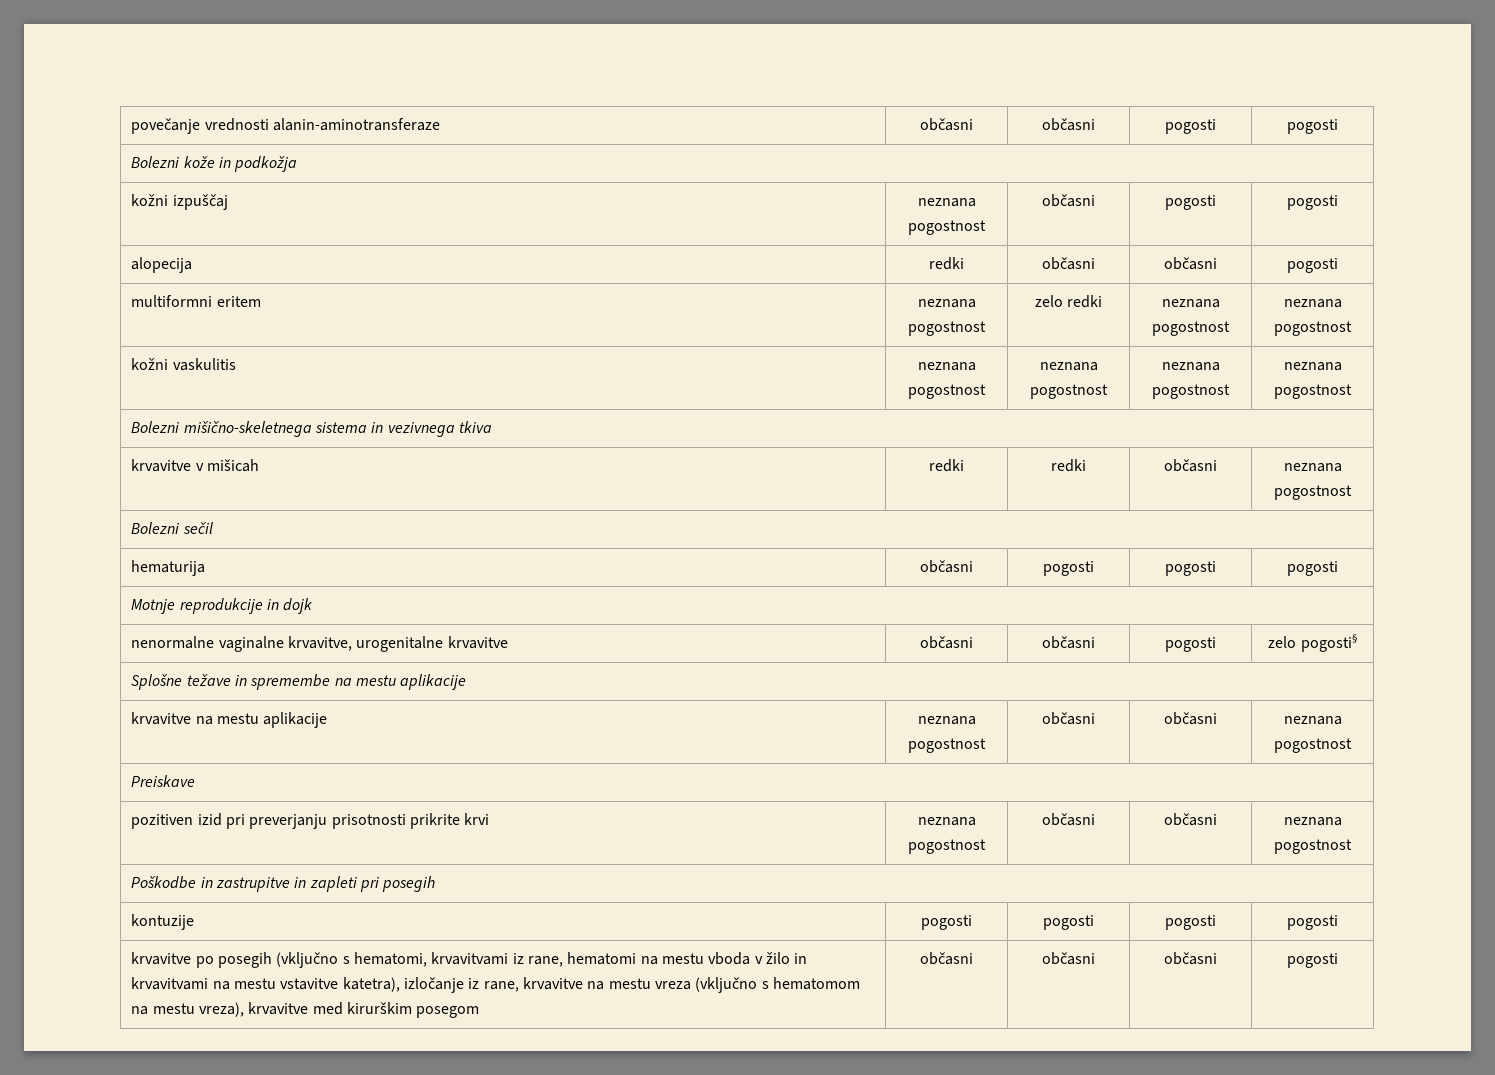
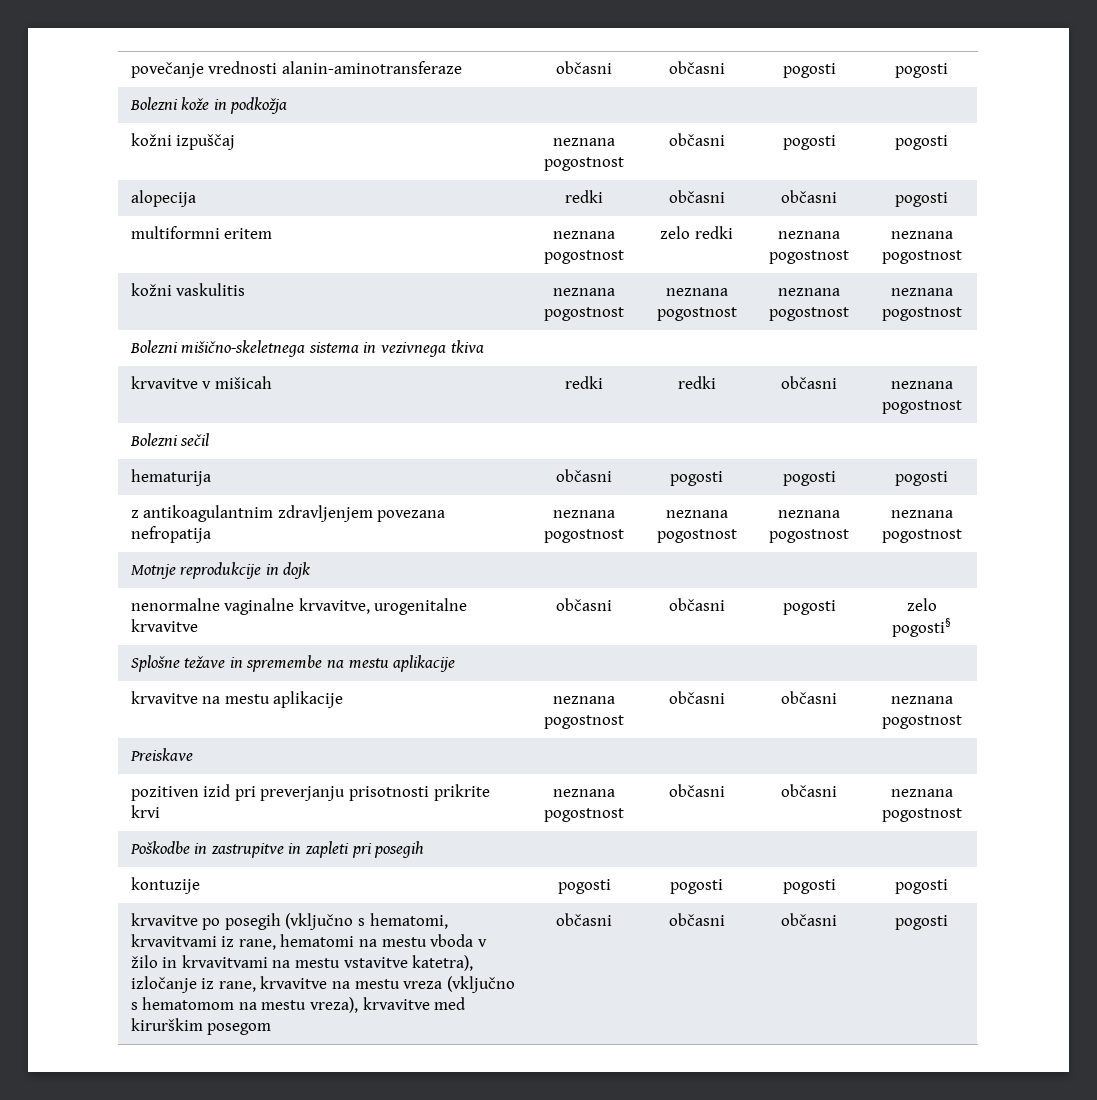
+ z antikoagulantnim zdravljenjem povezana nefropatija | neznana pogostnost | neznana pogostnost | neznana pogostnost | neznana pogostnost

